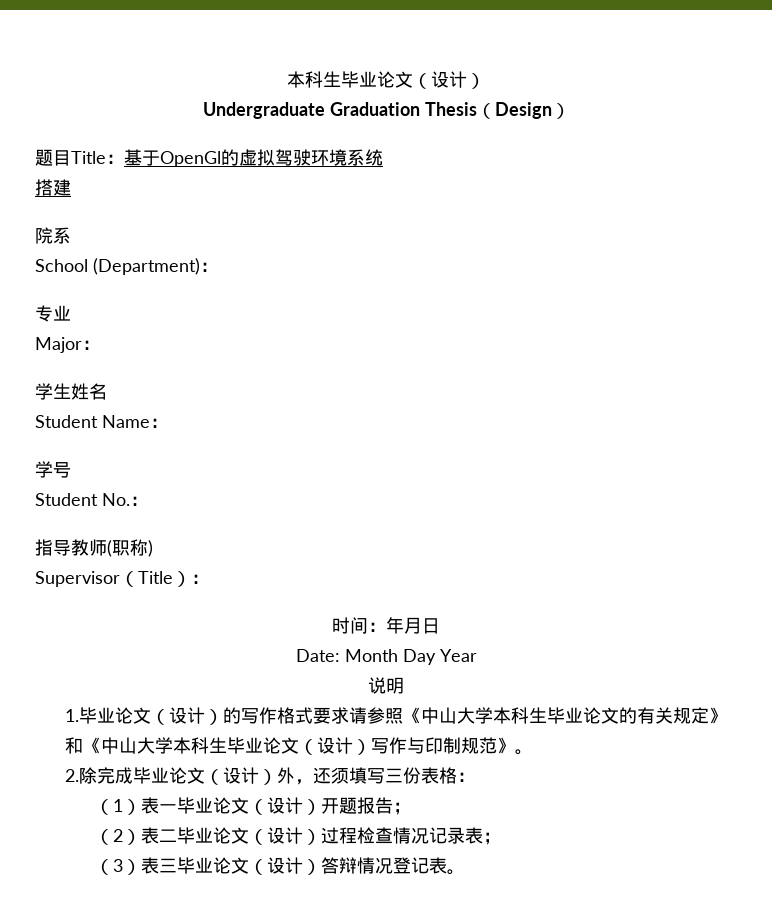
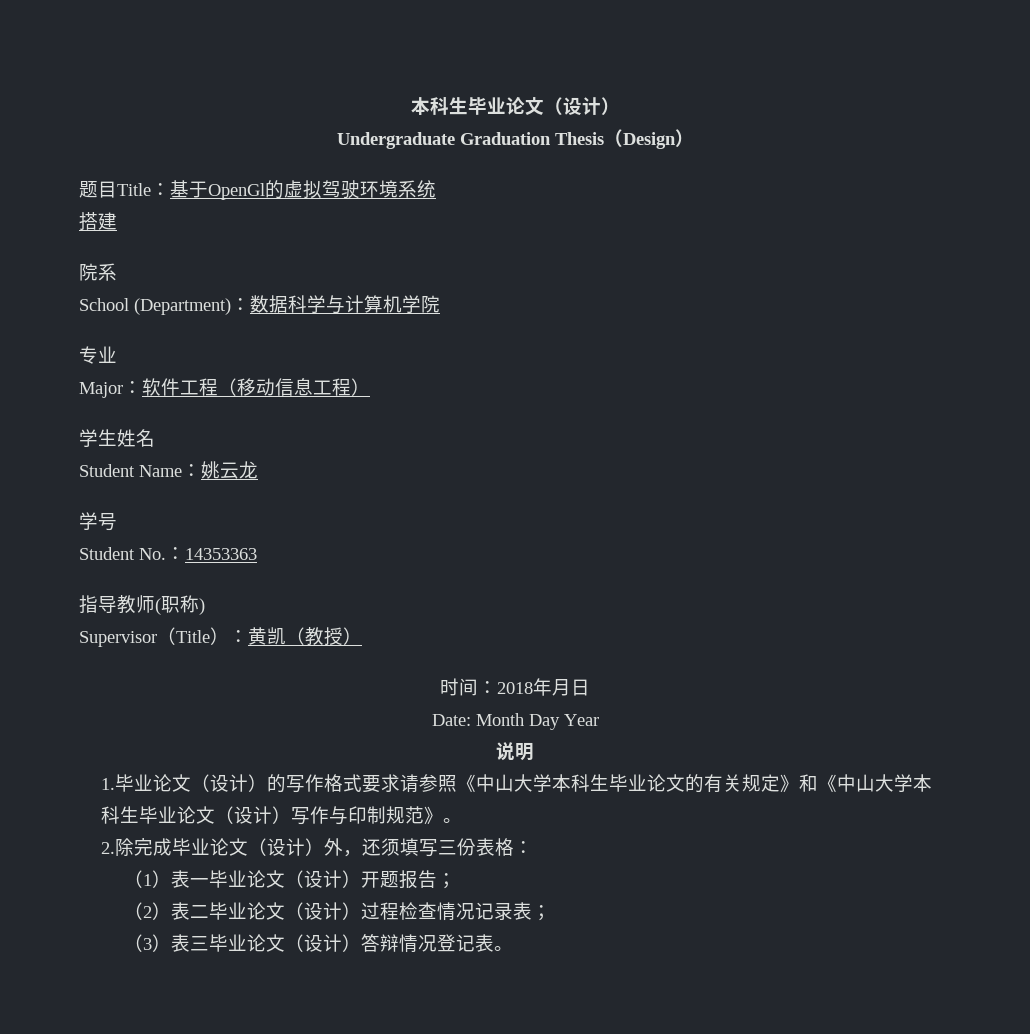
- School (Department)：
+ School (Department)：数据科学与计算机学院
  专业
- Major：
+ Major：软件工程（移动信息工程）
- Student Name：
+ Student Name：姚云龙
- Student No.：
+ Student No.：14353363
- Supervisor（Title）：
+ Supervisor（Title）：黄凯（教授）
- 时间：年月日
+ 时间：2018年月日

